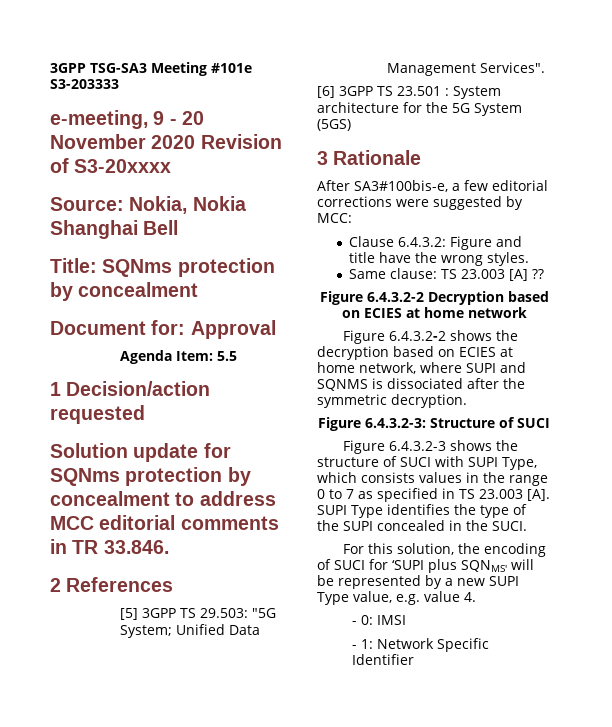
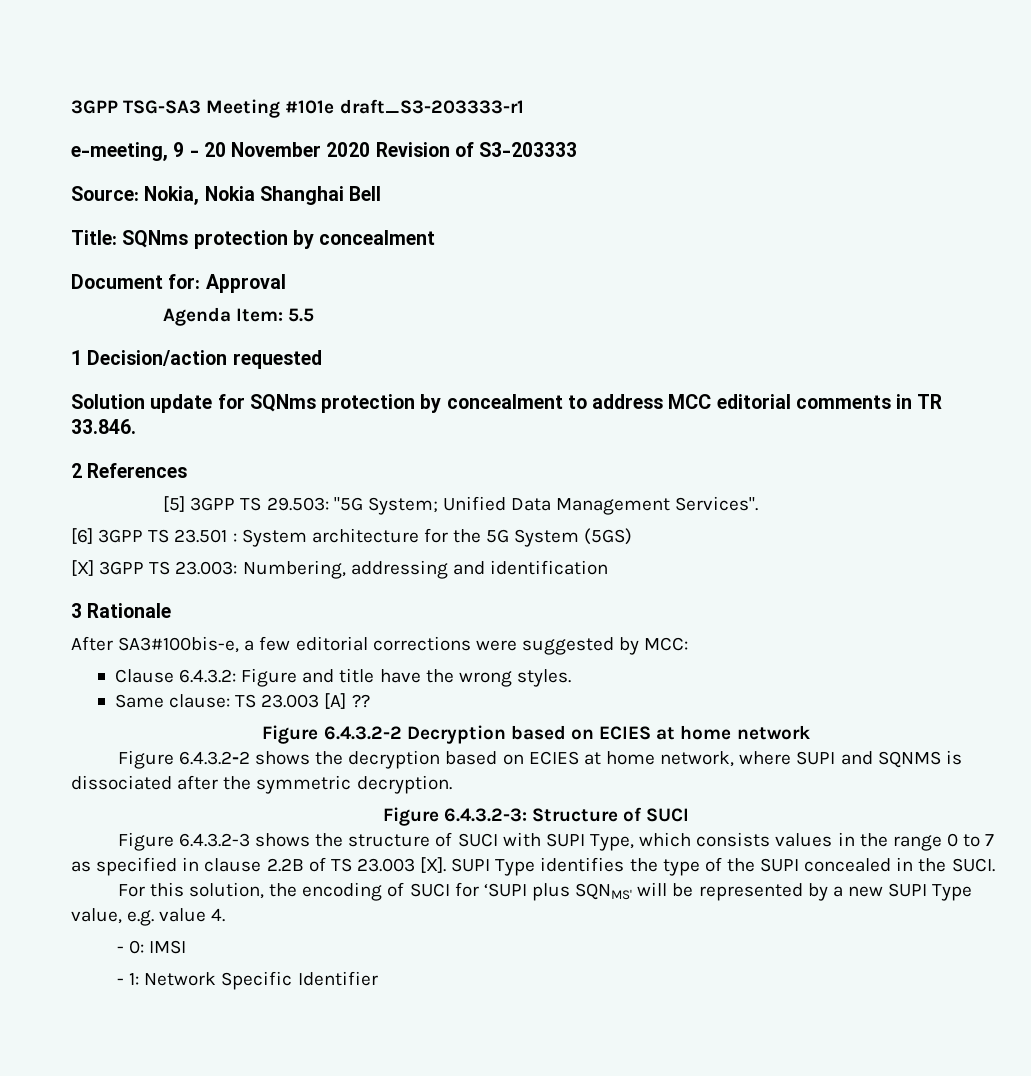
- 3GPP TSG-SA3 Meeting #101e S3-203333
+ 3GPP TSG-SA3 Meeting #101e draft_S3-203333-r1
- e-meeting, 9 - 20 November 2020 Revision of S3-20xxxx
+ e-meeting, 9 - 20 November 2020 Revision of S3-203333
+ [X] 3GPP TS 23.003: Numbering, addressing and identification
- Figure 6.4.3.2-3 shows the structure of SUCI with SUPI Type, which consists values in the range 0 to 7 as specified in TS 23.003 [A]. SUPI Type identifies the type of the SUPI concealed in the SUCI.
+ Figure 6.4.3.2-3 shows the structure of SUCI with SUPI Type, which consists values in the range 0 to 7 as specified in clause 2.2B of TS 23.003 [X]. SUPI Type identifies the type of the SUPI concealed in the SUCI.

